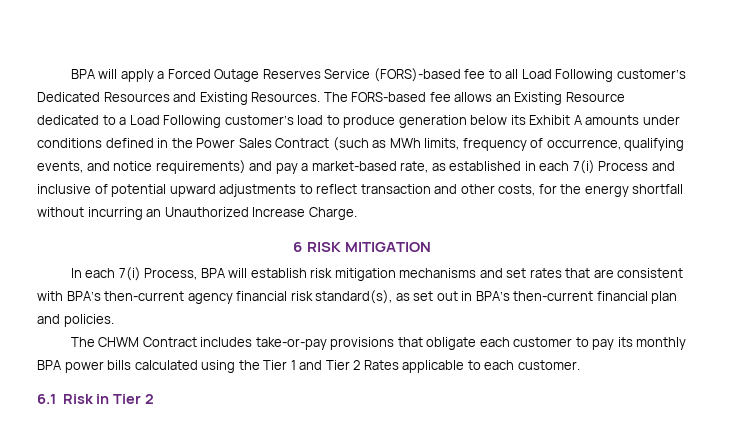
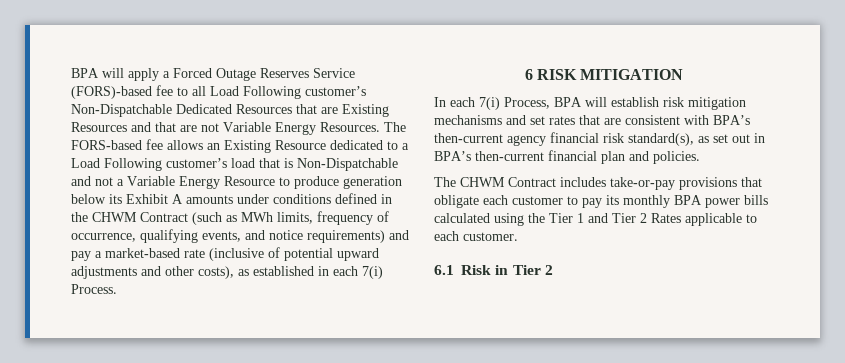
- BPA will apply a Forced Outage Reserves Service (FORS)-based fee to all Load Following customer’s Dedicated Resources and Existing Resources.
+ BPA will apply a Forced Outage Reserves Service (FORS)-based fee to all Load Following customer’s Non-Dispatchable Dedicated Resources that are Existing Resources and that are not Variable Energy Resources.
- The FORS-based fee allows an Existing Resource dedicated to a Load Following customer’s load to produce generation below its Exhibit A amounts under conditions defined in the Power Sales Contract (such as MWh limits, frequency of occurrence, qualifying events, and notice requirements) and pay a market-based rate, as established in each 7(i) Process and inclusive of potential upward adjustments to reflect transaction and other costs, for the energy shortfall without incurring an Unauthorized Increase Charge.
+ The FORS-based fee allows an Existing Resource dedicated to a Load Following customer’s load that is Non-Dispatchable and not a Variable Energy Resource to produce generation below its Exhibit A amounts under conditions defined in the CHWM Contract (such as MWh limits, frequency of occurrence, qualifying events, and notice requirements) and pay a market-based rate (inclusive of potential upward adjustments and other costs), as established in each 7(i) Process.

